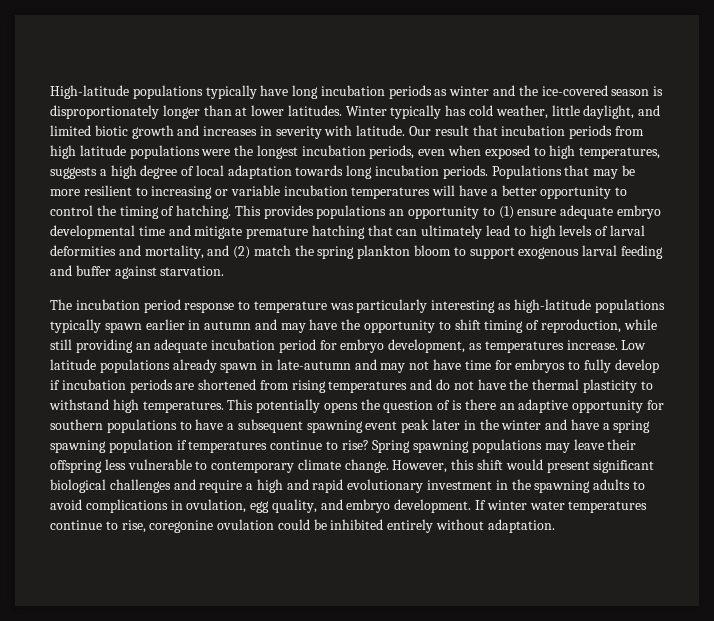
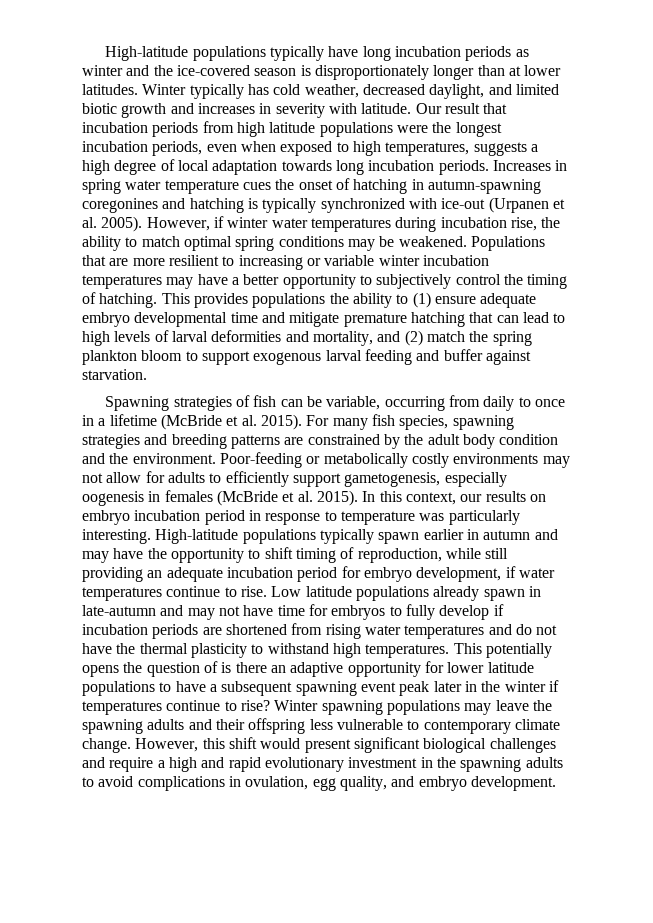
- Winter typically has cold weather, little daylight, and limited biotic growth and increases in severity with latitude.
+ Winter typically has cold weather, decreased daylight, and limited biotic growth and increases in severity with latitude.
- Populations that may be more resilient to increasing or variable incubation temperatures will have a better opportunity to control the timing of hatching.
+ Increases in spring water temperature cues the onset of hatching in autumn-spawning coregonines and hatching is typically synchronized with ice-out (Urpanen et al. 2005). However, if winter water temperatures during incubation rise, the ability to match optimal spring conditions may be weakened. Populations that are more resilient to increasing or variable winter incubation temperatures may have a better opportunity to subjectively control the timing of hatching.
- This provides populations an opportunity to (1) ensure adequate embryo developmental time and mitigate premature hatching that can ultimately lead to high levels of larval deformities and mortality, and (2) match the spring plankton bloom to support exogenous larval feeding and buffer against starvation.
+ This provides populations the ability to (1) ensure adequate embryo developmental time and mitigate premature hatching that can lead to high levels of larval deformities and mortality, and (2) match the spring plankton bloom to support exogenous larval feeding and buffer against starvation.
- The incubation period response to temperature was particularly interesting as high-latitude populations typically spawn earlier in autumn and may have the opportunity to shift timing of reproduction, while still providing an adequate incubation period for embryo development, as temperatures increase.
+ Spawning strategies of fish can be variable, occurring from daily to once in a lifetime (McBride et al. 2015). For many fish species, spawning strategies and breeding patterns are constrained by the adult body condition and the environment. Poor-feeding or metabolically costly environments may not allow for adults to efficiently support gametogenesis, especially oogenesis in females (McBride et al. 2015). In this context, our results on embryo incubation period in response to temperature was particularly interesting. High-latitude populations typically spawn earlier in autumn and may have the opportunity to shift timing of reproduction, while still providing an adequate incubation period for embryo development, if water temperatures continue to rise.
- Low latitude populations already spawn in late-autumn and may not have time for embryos to fully develop if incubation periods are shortened from rising temperatures and do not have the thermal plasticity to withstand high temperatures.
+ Low latitude populations already spawn in late-autumn and may not have time for embryos to fully develop if incubation periods are shortened from rising water temperatures and do not have the thermal plasticity to withstand high temperatures.
- This potentially opens the question of is there an adaptive opportunity for southern populations to have a subsequent spawning event peak later in the winter and have a spring spawning population if temperatures continue to rise?
+ This potentially opens the question of is there an adaptive opportunity for lower latitude populations to have a subsequent spawning event peak later in the winter if temperatures continue to rise?
- Spring spawning populations may leave their offspring less vulnerable to contemporary climate change.
+ Winter spawning populations may leave the spawning adults and their offspring less vulnerable to contemporary climate change.
- If winter water temperatures continue to rise, coregonine ovulation could be inhibited entirely without adaptation.

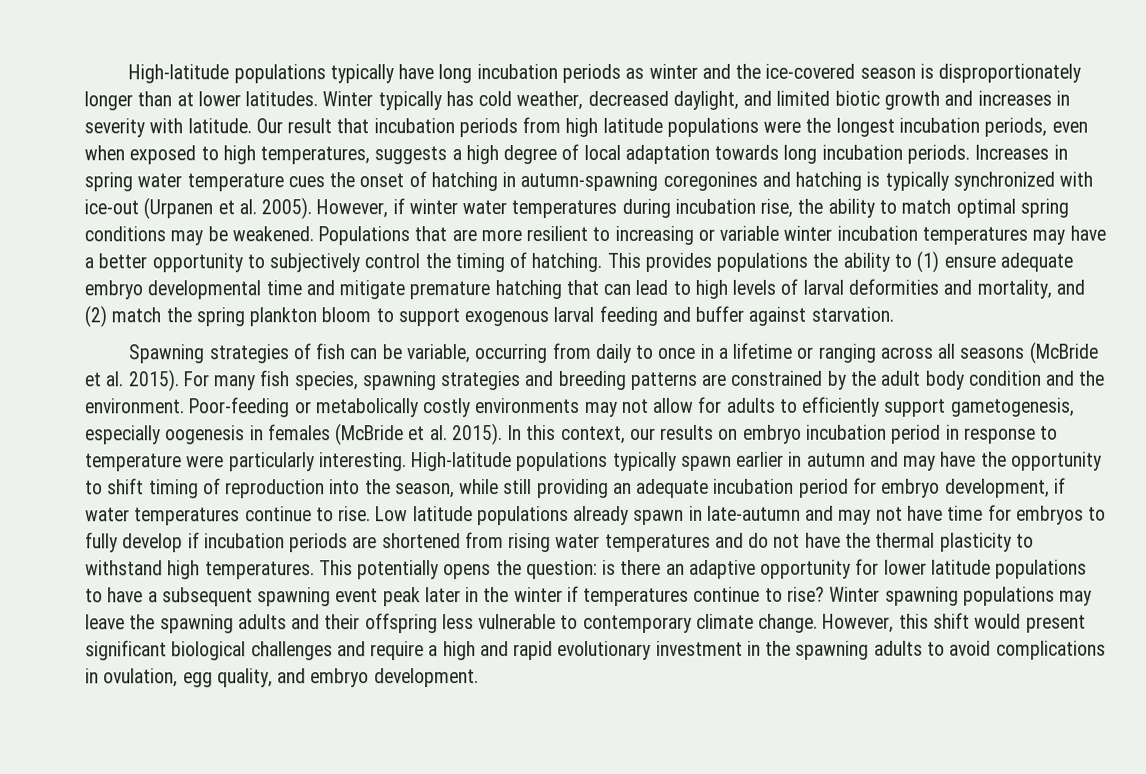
- Spawning strategies of fish can be variable, occurring from daily to once in a lifetime (McBride et al. 2015).
+ Spawning strategies of fish can be variable, occurring from daily to once in a lifetime or ranging across all seasons (McBride et al. 2015).
- In this context, our results on embryo incubation period in response to temperature was particularly interesting.
+ In this context, our results on embryo incubation period in response to temperature were particularly interesting.
- High-latitude populations typically spawn earlier in autumn and may have the opportunity to shift timing of reproduction, while still providing an adequate incubation period for embryo development, if water temperatures continue to rise.
+ High-latitude populations typically spawn earlier in autumn and may have the opportunity to shift timing of reproduction into the season, while still providing an adequate incubation period for embryo development, if water temperatures continue to rise.
- This potentially opens the question of is there an adaptive opportunity for lower latitude populations to have a subsequent spawning event peak later in the winter if temperatures continue to rise?
+ This potentially opens the question: is there an adaptive opportunity for lower latitude populations to have a subsequent spawning event peak later in the winter if temperatures continue to rise?

